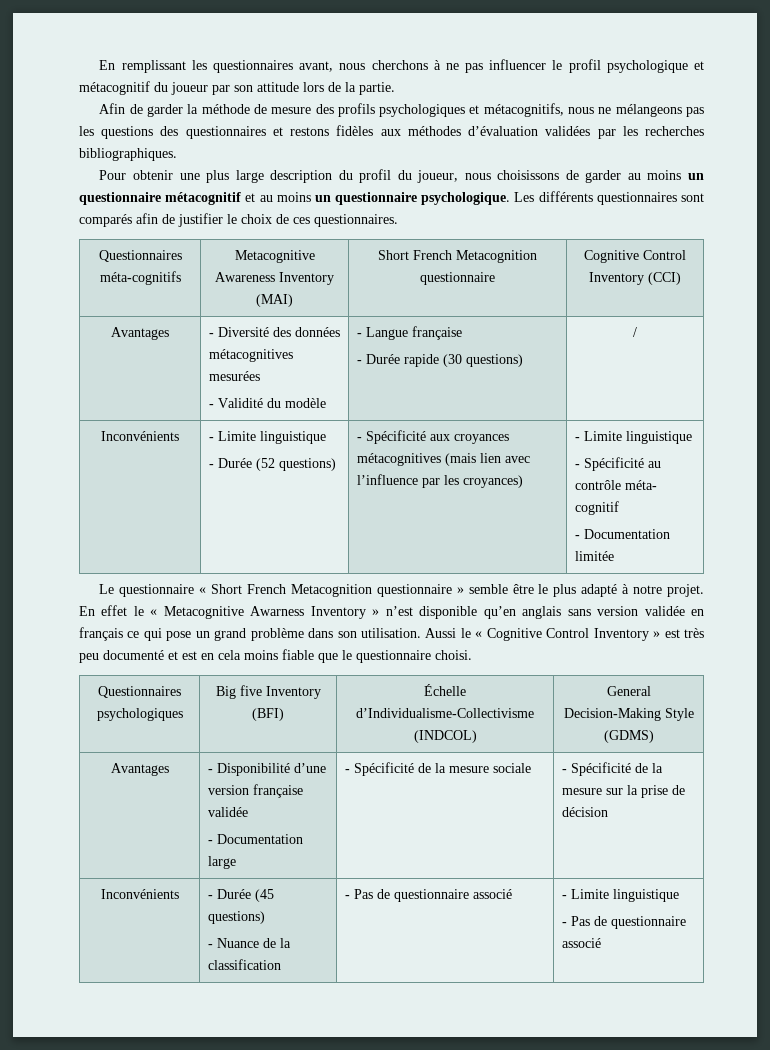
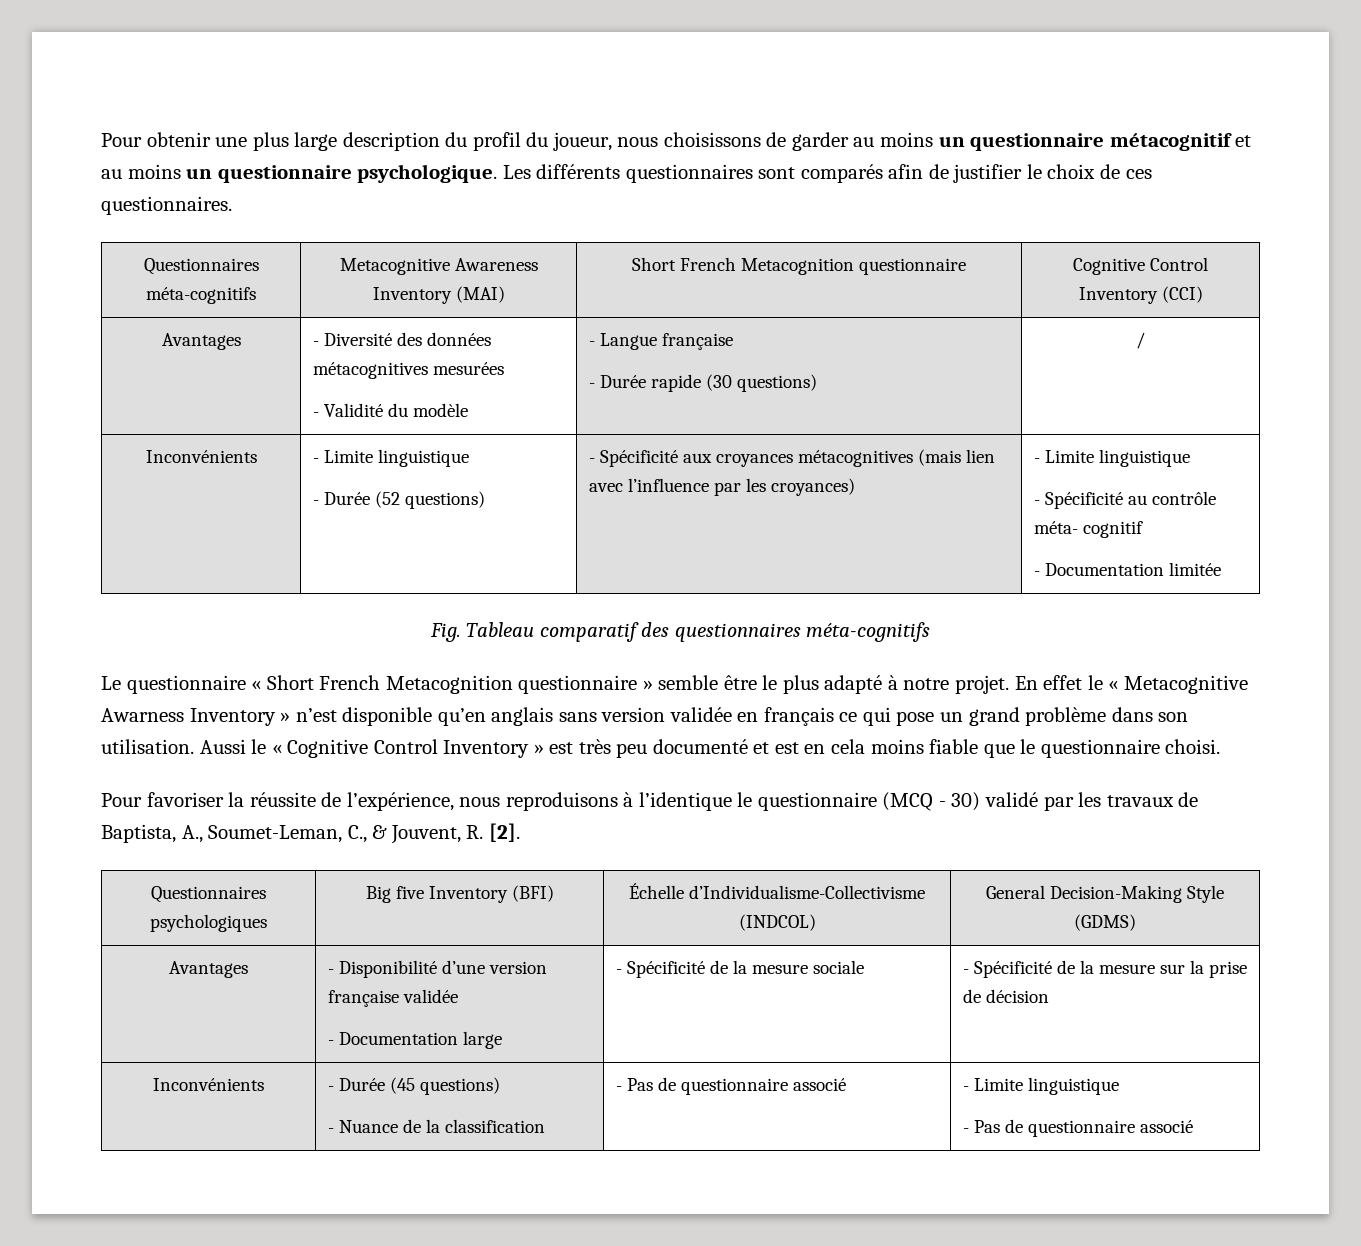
- En remplissant les questionnaires avant, nous cherchons à ne pas influencer le profil psychologique et métacognitif du joueur par son attitude lors de la partie.
- Afin de garder la méthode de mesure des profils psychologiques et métacognitifs, nous ne mélangeons pas les questions des questionnaires et restons fidèles aux méthodes d’évaluation validées par les recherches bibliographiques.
+ Fig. Tableau comparatif des questionnaires méta-cognitifs
+ Pour favoriser la réussite de l’expérience, nous reproduisons à l’identique le questionnaire (MCQ - 30) validé par les travaux de Baptista, A., Soumet-Leman, C., & Jouvent, R. [2].

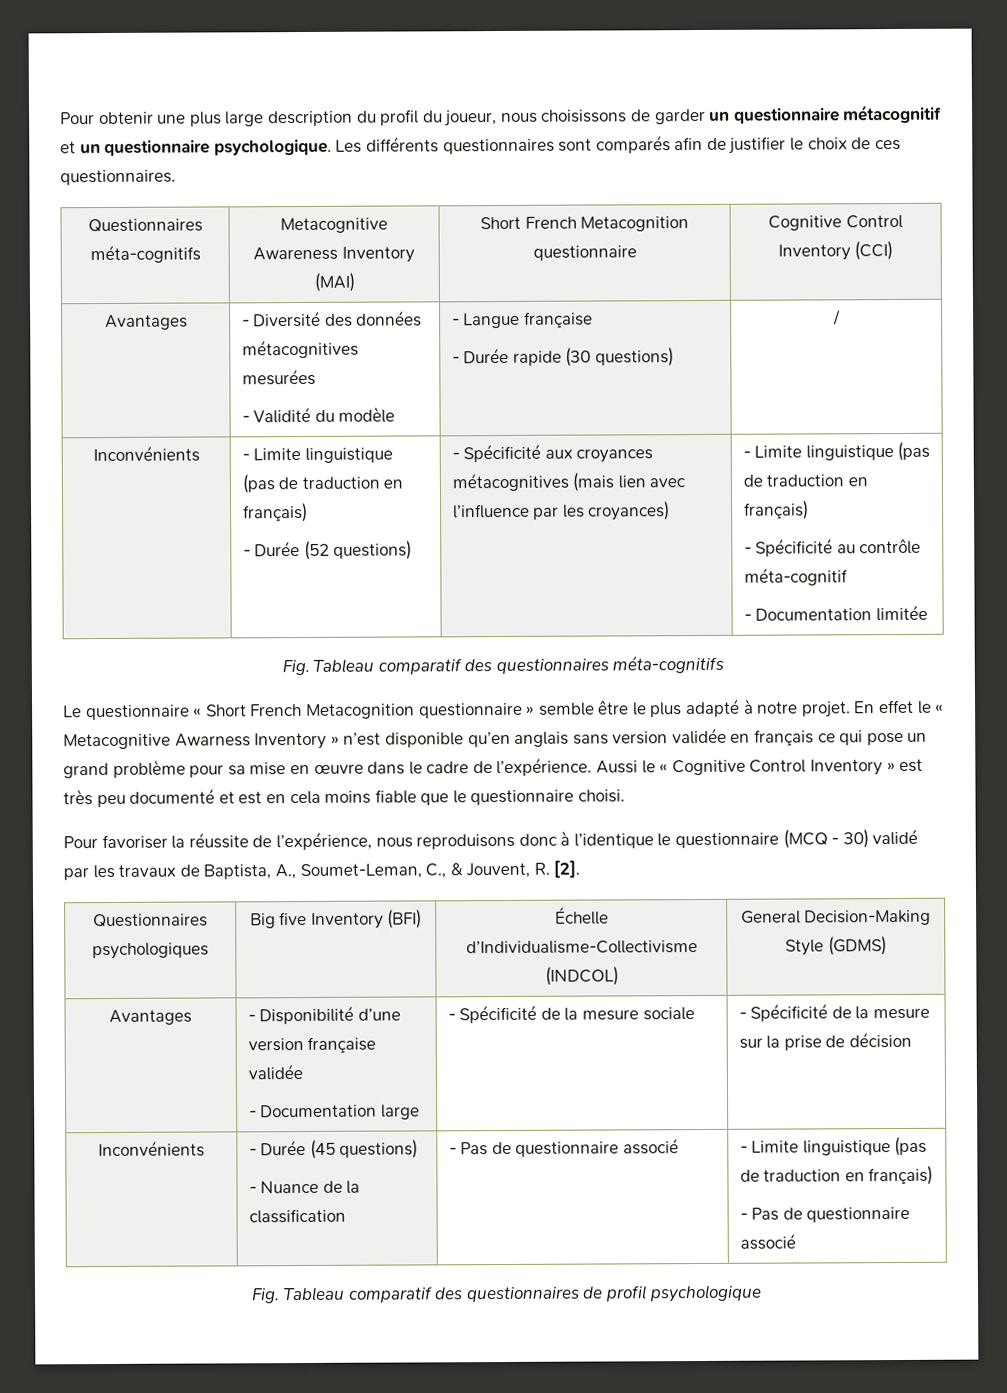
- Pour obtenir une plus large description du profil du joueur, nous choisissons de garder au moins un questionnaire métacognitif et au moins un questionnaire psychologique.
+ Pour obtenir une plus large description du profil du joueur, nous choisissons de garder un questionnaire métacognitif et un questionnaire psychologique.
- Inconvénients | - Limite linguistique
+ Inconvénients | - Limite linguistique (pas de traduction en français)
- - Spécificité aux croyances métacognitives (mais lien avec l’influence par les croyances) | - Limite linguistique
+ - Spécificité aux croyances métacognitives (mais lien avec l’influence par les croyances) | - Limite linguistique (pas de traduction en français)
- - Spécificité au contrôle méta- cognitif
+ - Spécificité au contrôle méta-cognitif
- En effet le « Metacognitive Awarness Inventory » n’est disponible qu’en anglais sans version validée en français ce qui pose un grand problème dans son utilisation.
+ En effet le « Metacognitive Awarness Inventory » n’est disponible qu’en anglais sans version validée en français ce qui pose un grand problème pour sa mise en œuvre dans le cadre de l’expérience.
- Pour favoriser la réussite de l’expérience, nous reproduisons à l’identique le questionnaire (MCQ - 30) validé par les travaux de Baptista, A., Soumet-Leman, C., & Jouvent, R. [2].
+ Pour favoriser la réussite de l’expérience, nous reproduisons donc à l’identique le questionnaire (MCQ - 30) validé par les travaux de Baptista, A., Soumet-Leman, C., & Jouvent, R. [2].
  Inconvénients | - Durée (45 questions)
- - Nuance de la classification | - Pas de questionnaire associé | - Limite linguistique
+ - Nuance de la classification | - Pas de questionnaire associé | - Limite linguistique (pas de traduction en français)
  - Pas de questionnaire associé
+ Fig. Tableau comparatif des questionnaires de profil psychologique

